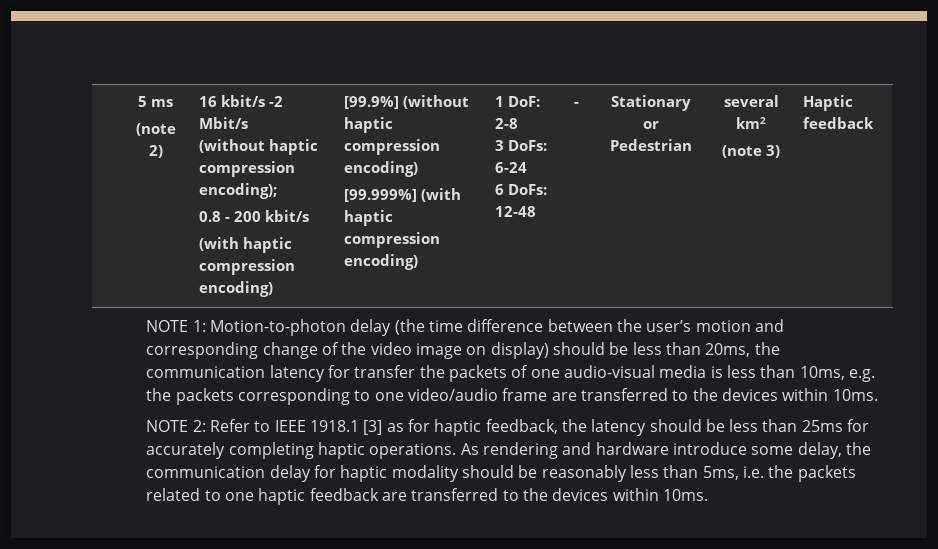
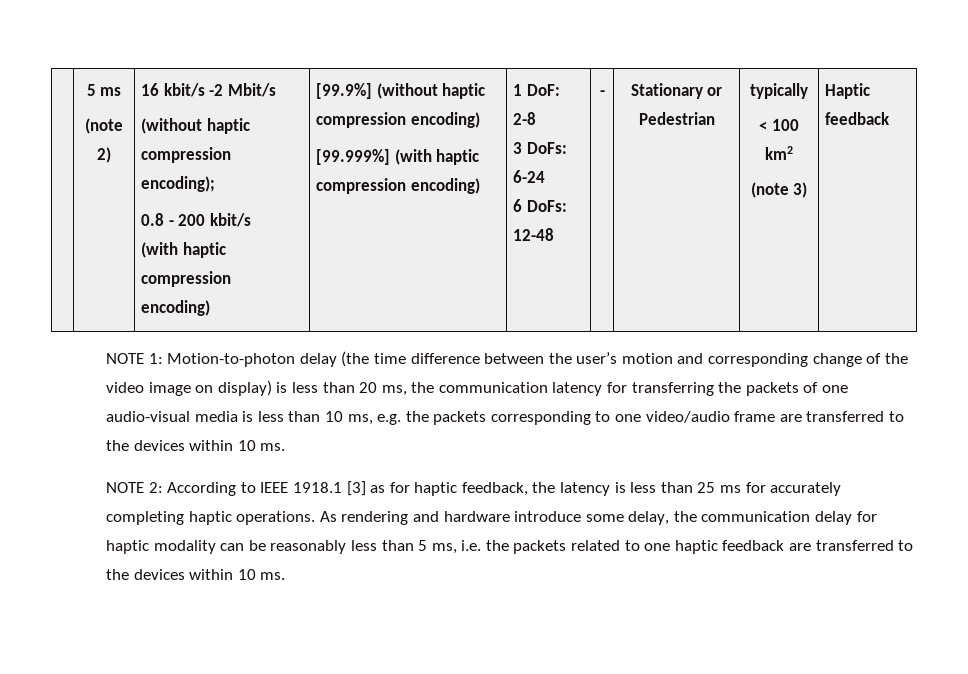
- several km2
+ typically
+ < 100 km2
- NOTE 1: Motion-to-photon delay (the time difference between the user’s motion and corresponding change of the video image on display) should be less than 20ms, the communication latency for transfer the packets of one audio-visual media is less than 10ms, e.g. the packets corresponding to one video/audio frame are transferred to the devices within 10ms.
+ NOTE 1: Motion-to-photon delay (the time difference between the user’s motion and corresponding change of the video image on display) is less than 20 ms, the communication latency for transferring the packets of one audio-visual media is less than 10 ms, e.g. the packets corresponding to one video/audio frame are transferred to the devices within 10 ms.
- NOTE 2: Refer to IEEE 1918.1 [3] as for haptic feedback, the latency should be less than 25ms for accurately completing haptic operations.
+ NOTE 2: According to IEEE 1918.1 [3] as for haptic feedback, the latency is less than 25 ms for accurately completing haptic operations.
- As rendering and hardware introduce some delay, the communication delay for haptic modality should be reasonably less than 5ms, i.e. the packets related to one haptic feedback are transferred to the devices within 10ms.
+ As rendering and hardware introduce some delay, the communication delay for haptic modality can be reasonably less than 5 ms, i.e. the packets related to one haptic feedback are transferred to the devices within 10 ms.

